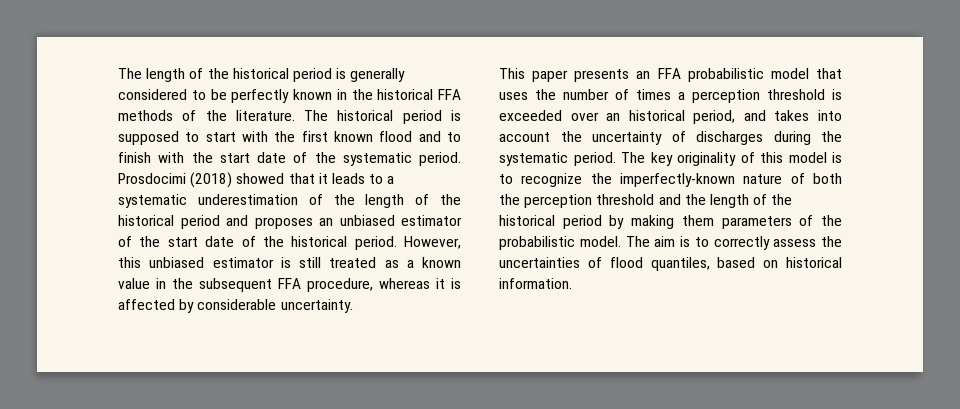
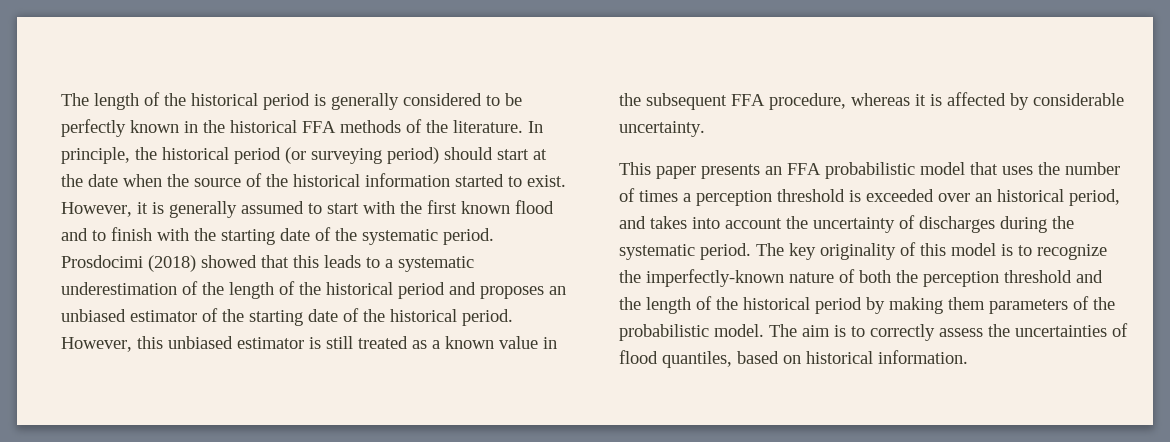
- The historical period is supposed to start with the first known flood and to finish with the start date of the systematic period.
+ In principle, the historical period (or surveying period) should start at the date when the source of the historical information started to exist. However, it is generally assumed to start with the first known flood and to finish with the starting date of the systematic period.
- Prosdocimi (2018) showed that it leads to a systematic underestimation of the length of the historical period and proposes an unbiased estimator of the start date of the historical period.
+ Prosdocimi (2018) showed that this leads to a systematic underestimation of the length of the historical period and proposes an unbiased estimator of the starting date of the historical period.

